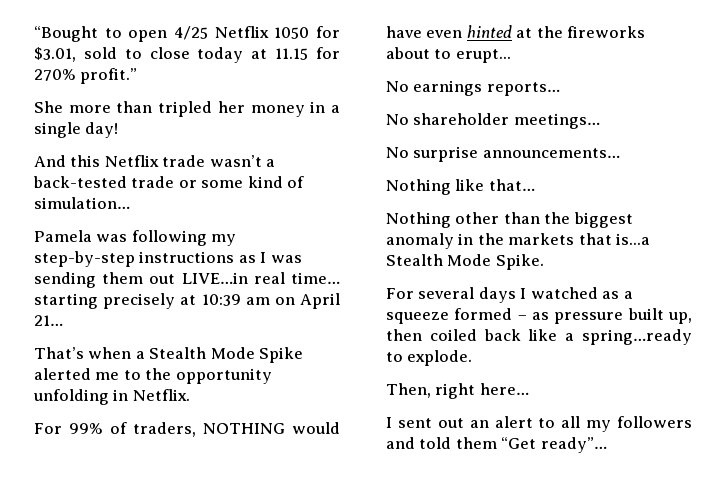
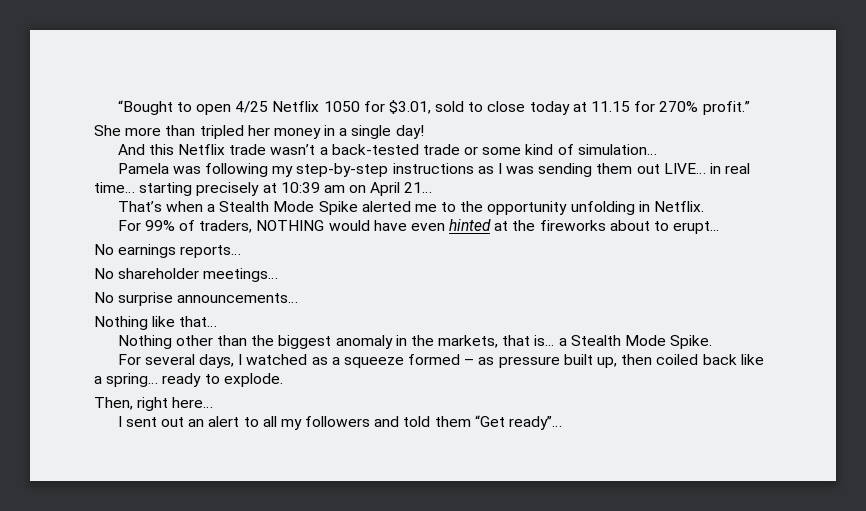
- Pamela was following my step-by-step instructions as I was sending them out LIVE…in real time… starting precisely at 10:39 am on April 21…
+ Pamela was following my step-by-step instructions as I was sending them out LIVE… in real time… starting precisely at 10:39 am on April 21…
- Nothing other than the biggest anomaly in the markets that is...a Stealth Mode Spike.
+ Nothing other than the biggest anomaly in the markets, that is... a Stealth Mode Spike.
- For several days I watched as a squeeze formed – as pressure built up, then coiled back like a spring…ready to explode.
+ For several days, I watched as a squeeze formed – as pressure built up, then coiled back like a spring… ready to explode.

